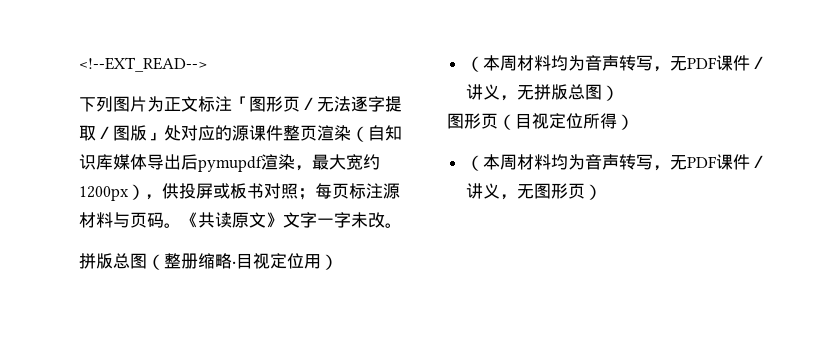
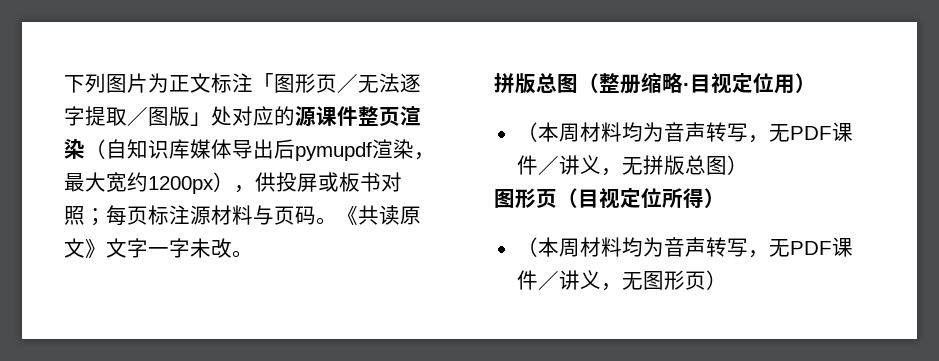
- <!--EXT_READ-->

